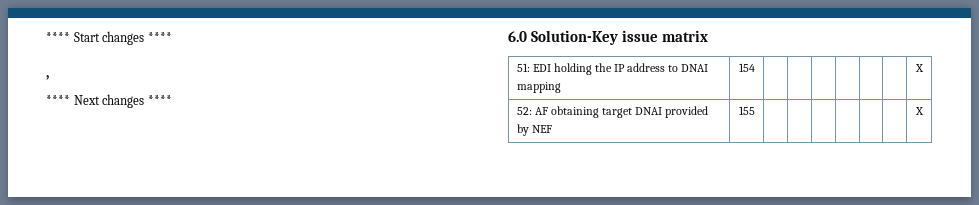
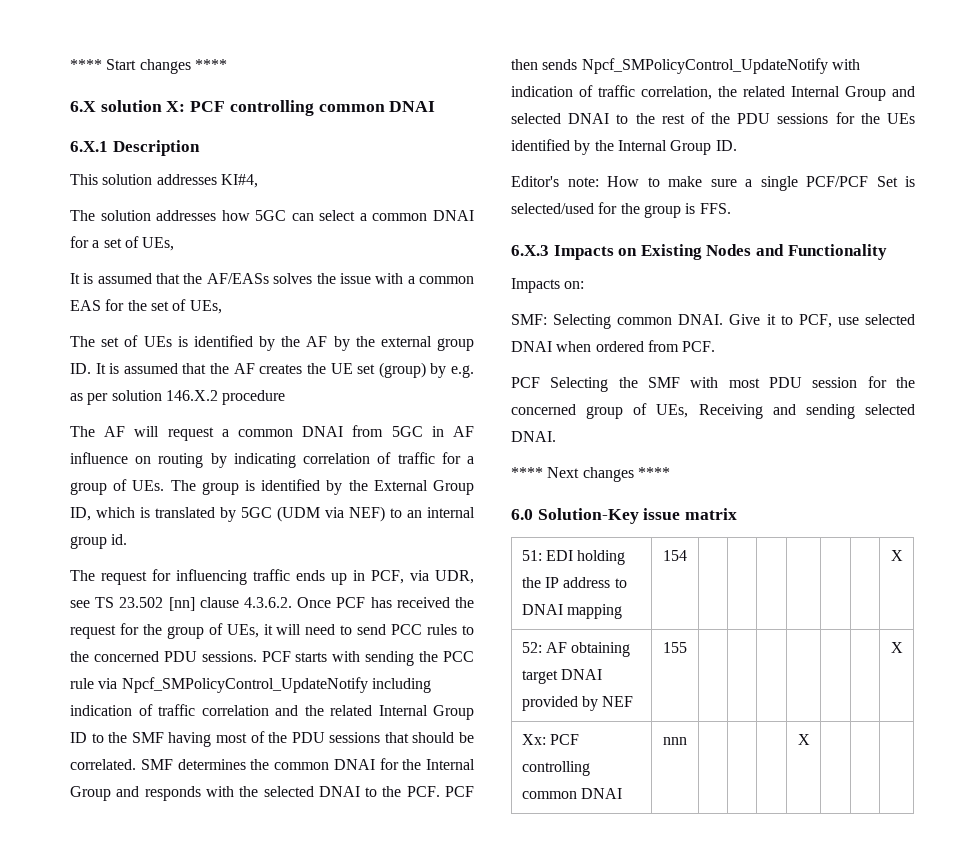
- ,
+ 6.X solution X: PCF controlling common DNAI
+ 6.X.1 Description
+ This solution addresses KI#4,
+ The solution addresses how 5GC can select a common DNAI for a set of UEs,
+ It is assumed that the AF/EASs solves the issue with a common EAS for the set of UEs,
+ The set of UEs is identified by the AF by the external group ID. It is assumed that the AF creates the UE set (group) by e.g. as per solution 146.X.2 procedure
+ The AF will request a common DNAI from 5GC in AF influence on routing by indicating correlation of traffic for a group of UEs. The group is identified by the External Group ID, which is translated by 5GC (UDM via NEF) to an internal group id.
+ The request for influencing traffic ends up in PCF, via UDR, see TS 23.502 [nn] clause 4.3.6.2. Once PCF has received the request for the group of UEs, it will need to send PCC rules to the concerned PDU sessions. PCF starts with sending the PCC rule via Npcf_SMPolicyControl_UpdateNotify including indication of traffic correlation and the related Internal Group ID to the SMF having most of the PDU sessions that should be correlated. SMF determines the common DNAI for the Internal Group and responds with the selected DNAI to the PCF. PCF then sends Npcf_SMPolicyControl_UpdateNotify with indication of traffic correlation, the related Internal Group and selected DNAI to the rest of the PDU sessions for the UEs identified by the Internal Group ID.
+ Editor's note: How to make sure a single PCF/PCF Set is selected/used for the group is FFS.
+ 6.X.3 Impacts on Existing Nodes and Functionality
+ Impacts on:
+ SMF: Selecting common DNAI. Give it to PCF, use selected DNAI when ordered from PCF.
+ PCF Selecting the SMF with most PDU session for the concerned group of UEs, Receiving and sending selected DNAI.
+ Xx: PCF controlling common DNAI | nnn | | | | X | | |

